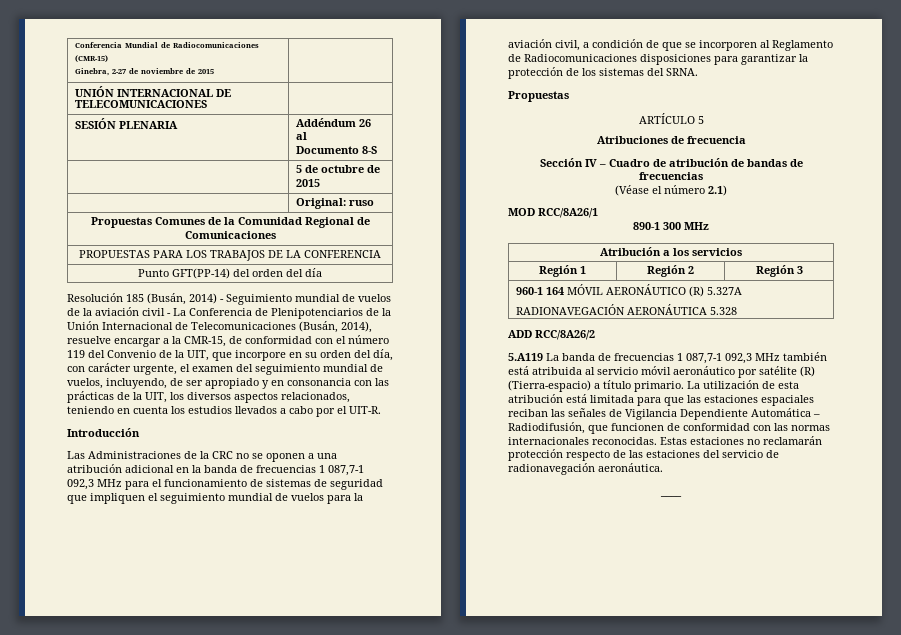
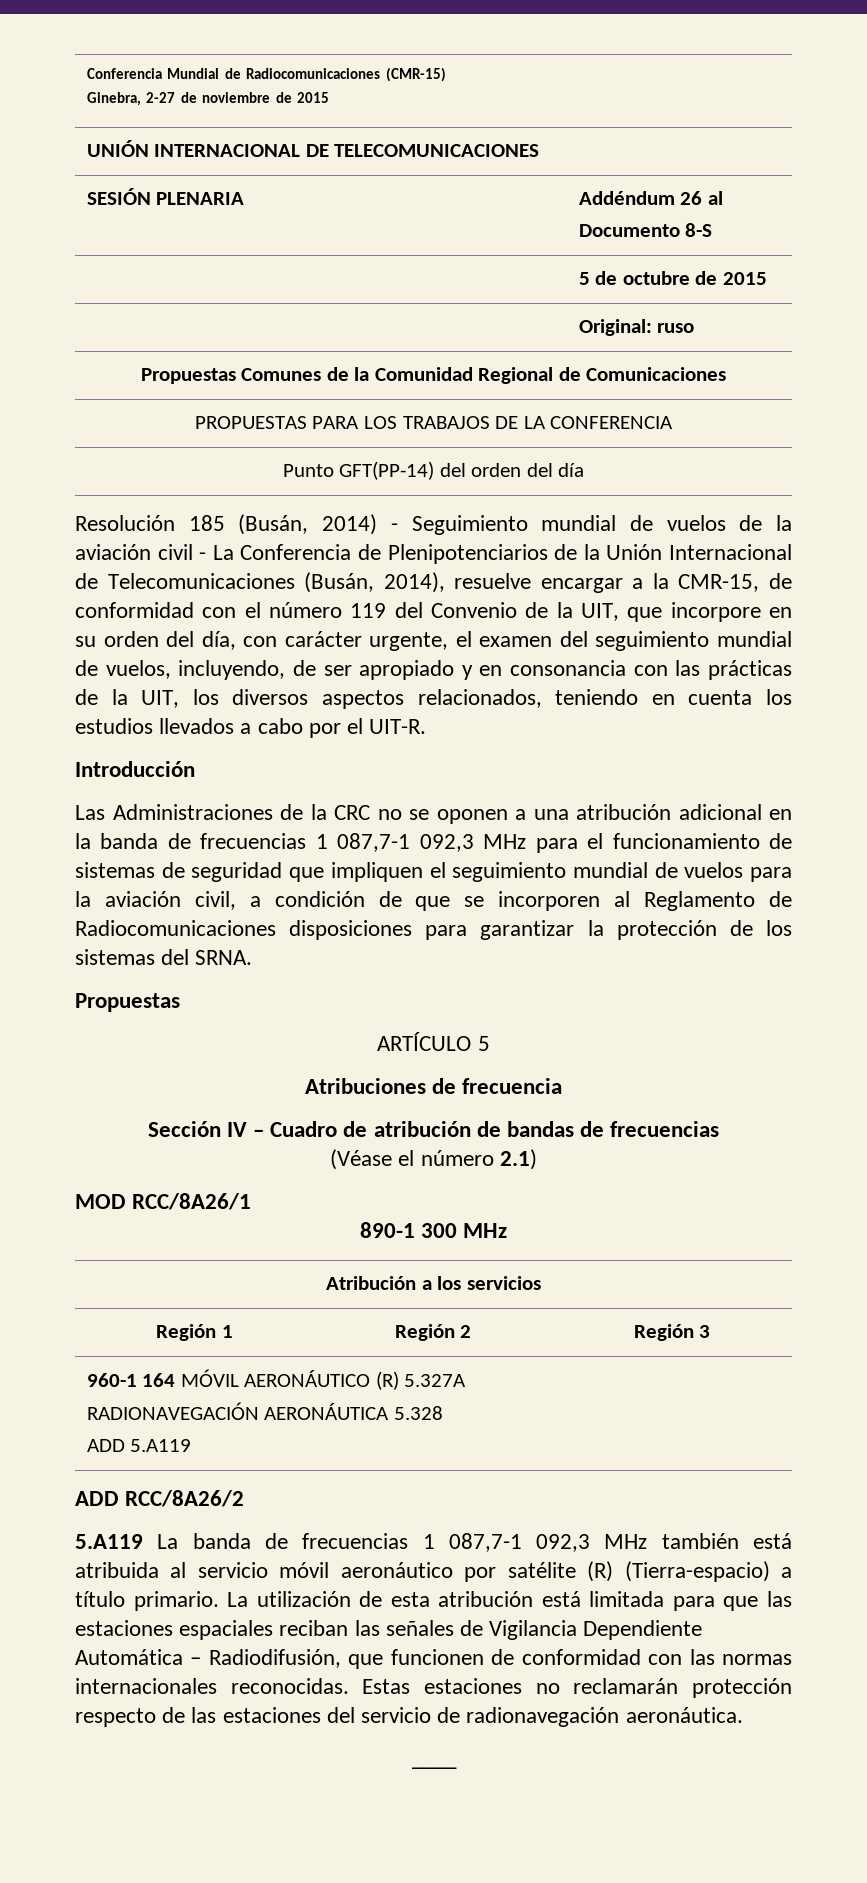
  960-1 164 MÓVIL AERONÁUTICO (R) 5.327A
  RADIONAVEGACIÓN AERONÁUTICA 5.328
+ ADD 5.A119

